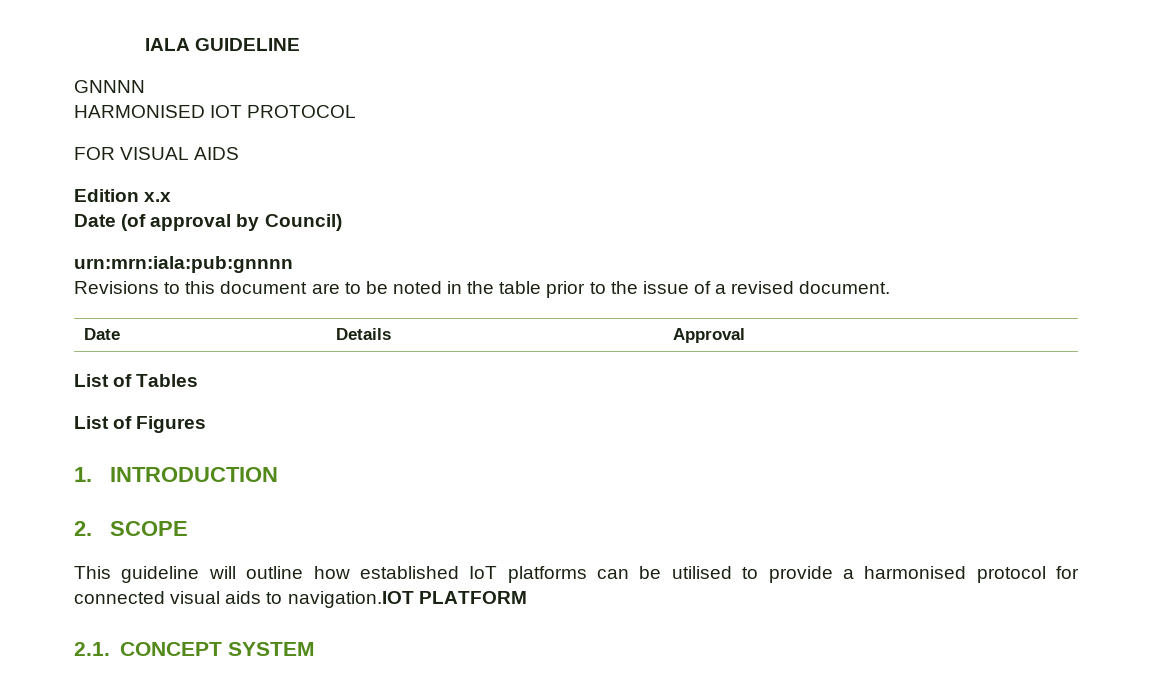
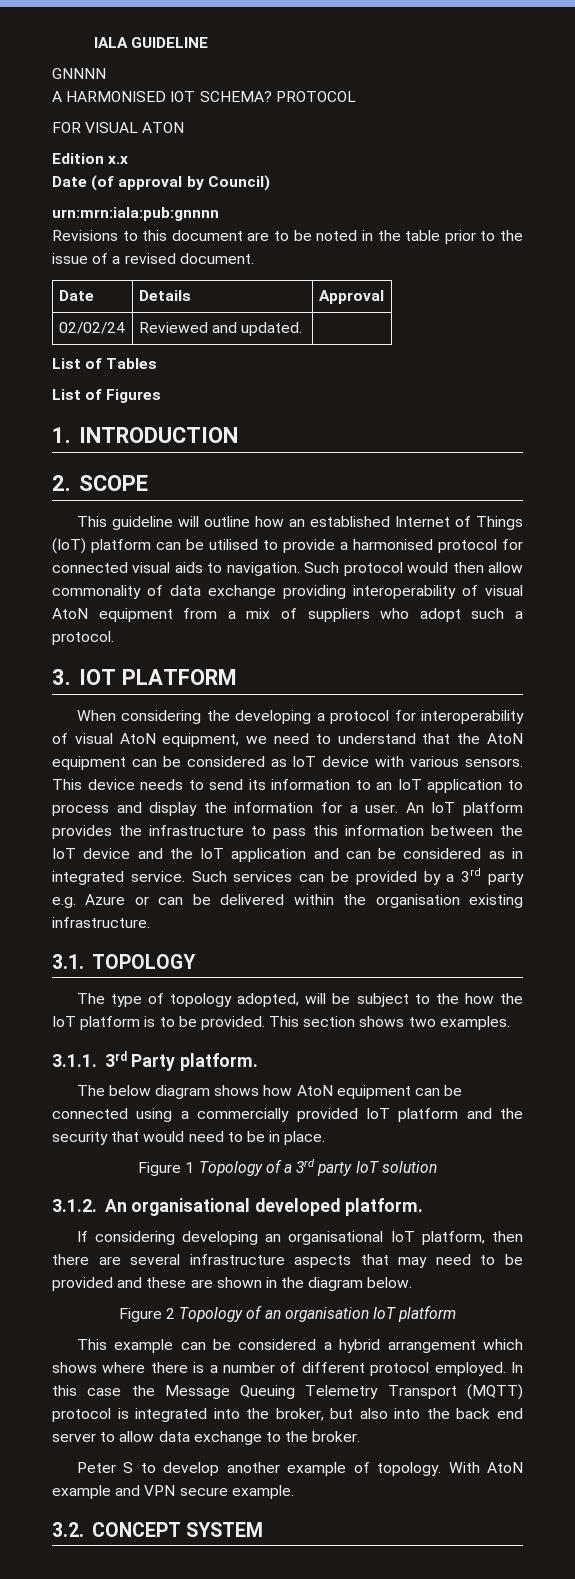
- HARMONISED IOT PROTOCOL
+ A HARMONISED IOT SCHEMA? PROTOCOL
- FOR VISUAL AIDS
+ FOR VISUAL ATON
+ 02/02/24 | Reviewed and updated. |
- This guideline will outline how established IoT platforms can be utilised to provide a harmonised protocol for connected visual aids to navigation.IOT PLATFORM
- 2.1. CONCEPT SYSTEM
+ This guideline will outline how an established Internet of Things (IoT) platform can be utilised to provide a harmonised protocol for connected visual aids to navigation. Such protocol would then allow commonality of data exchange providing interoperability of visual AtoN equipment from a mix of suppliers who adopt such a protocol.
+ 3. IOT PLATFORM
+ When considering the developing a protocol for interoperability of visual AtoN equipment, we need to understand that the AtoN equipment can be considered as IoT device with various sensors. This device needs to send its information to an IoT application to process and display the information for a user. An IoT platform provides the infrastructure to pass this information between the IoT device and the IoT application and can be considered as in integrated service. Such services can be provided by a 3rd party e.g. Azure or can be delivered within the organisation existing infrastructure.
+ 3.1. TOPOLOGY
+ The type of topology adopted, will be subject to the how the IoT platform is to be provided. This section shows two examples.
+ 3.1.1. 3rd Party platform.
+ The below diagram shows how AtoN equipment can be connected using a commercially provided IoT platform and the security that would need to be in place.
+ Figure 1 Topology of a 3rd party IoT solution
+ 3.1.2. An organisational developed platform.
+ If considering developing an organisational IoT platform, then there are several infrastructure aspects that may need to be provided and these are shown in the diagram below.
+ Figure 2 Topology of an organisation IoT platform
+ This example can be considered a hybrid arrangement which shows where there is a number of different protocol employed. In this case the Message Queuing Telemetry Transport (MQTT) protocol is integrated into the broker, but also into the back end server to allow data exchange to the broker.
+ Peter S to develop another example of topology. With AtoN example and VPN secure example.
+ 3.2. CONCEPT SYSTEM

